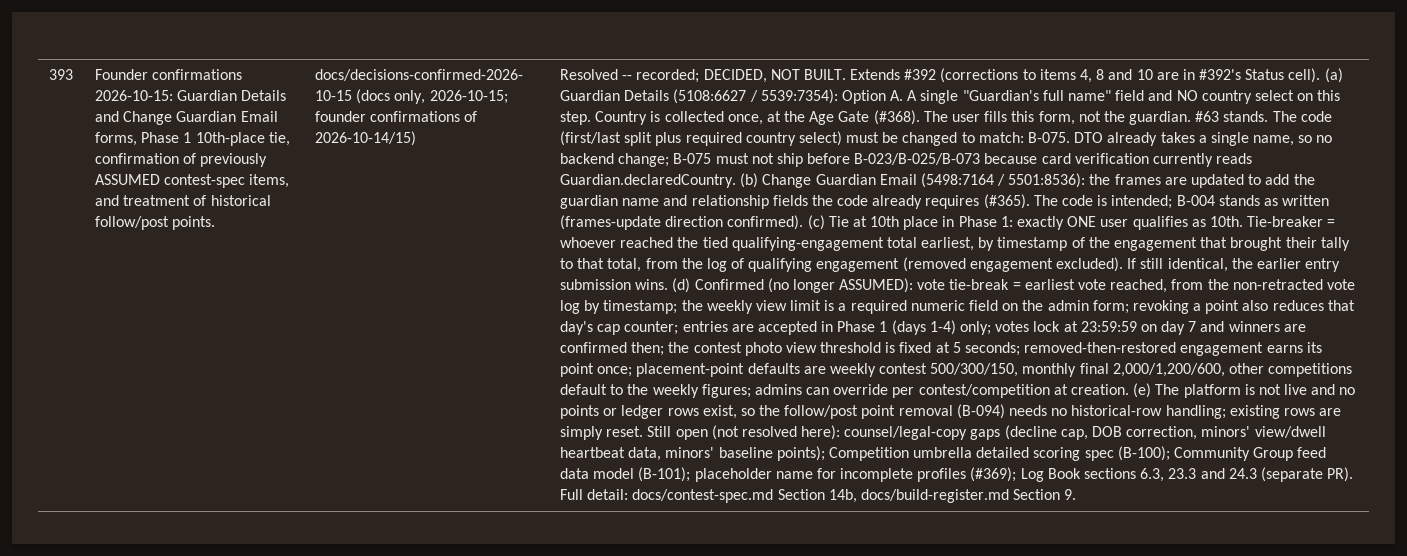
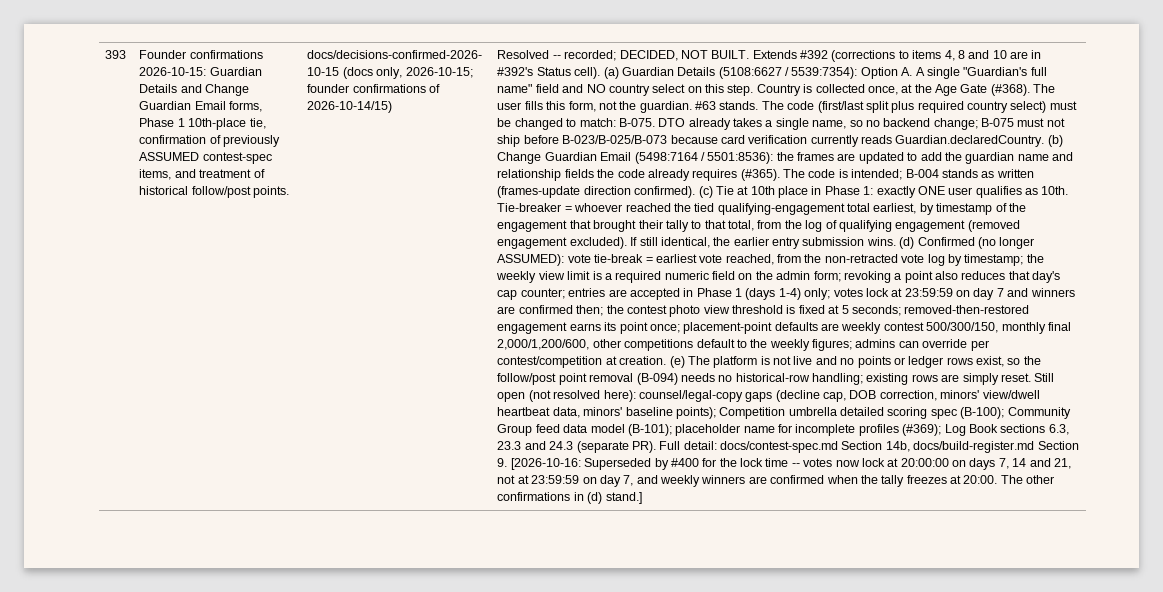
- Still open (not resolved here): counsel/legal-copy gaps (decline cap, DOB correction, minors' view/dwell heartbeat data, minors' baseline points); Competition umbrella detailed scoring spec (B-100); Community Group feed data model (B-101); placeholder name for incomplete profiles (#369); Log Book sections 6.3, 23.3 and 24.3 (separate PR). Full detail: docs/contest-spec.md Section 14b, docs/build-register.md Section 9.
+ Still open (not resolved here): counsel/legal-copy gaps (decline cap, DOB correction, minors' view/dwell heartbeat data, minors' baseline points); Competition umbrella detailed scoring spec (B-100); Community Group feed data model (B-101); placeholder name for incomplete profiles (#369); Log Book sections 6.3, 23.3 and 24.3 (separate PR). Full detail: docs/contest-spec.md Section 14b, docs/build-register.md Section 9. [2026-10-16: Superseded by #400 for the lock time -- votes now lock at 20:00:00 on days 7, 14 and 21, not at 23:59:59 on day 7, and weekly winners are confirmed when the tally freezes at 20:00. The other confirmations in (d) stand.]

